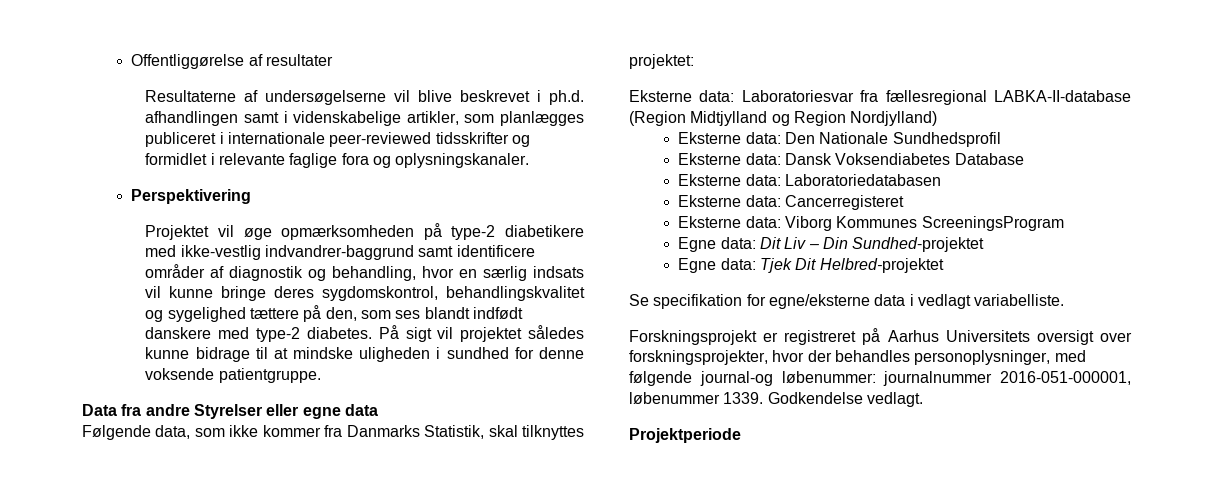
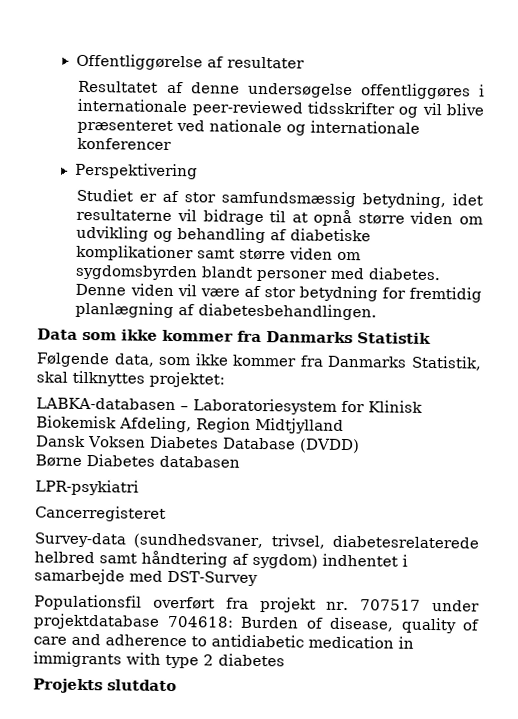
- Resultaterne af undersøgelserne vil blive beskrevet i ph.d. afhandlingen samt i videnskabelige artikler, som planlægges publiceret i internationale peer-reviewed tidsskrifter og formidlet i relevante faglige fora og oplysningskanaler.
+ Resultatet af denne undersøgelse offentliggøres i internationale peer-reviewed tidsskrifter og vil blive præsenteret ved nationale og internationale konferencer
  Perspektivering
- Projektet vil øge opmærksomheden på type-2 diabetikere med ikke-vestlig indvandrer-baggrund samt identificere områder af diagnostik og behandling, hvor en særlig indsats vil kunne bringe deres sygdomskontrol, behandlingskvalitet og sygelighed tættere på den, som ses blandt indfødt danskere med type-2 diabetes. På sigt vil projektet således kunne bidrage til at mindske uligheden i sundhed for denne voksende patientgruppe.
- Data fra andre Styrelser eller egne data
+ Studiet er af stor samfundsmæssig betydning, idet resultaterne vil bidrage til at opnå større viden om udvikling og behandling af diabetiske komplikationer samt større viden om sygdomsbyrden blandt personer med diabetes. Denne viden vil være af stor betydning for fremtidig planlægning af diabetesbehandlingen.
+ Data som ikke kommer fra Danmarks Statistik
- Eksterne data: Laboratoriesvar fra fællesregional LABKA-II-database (Region Midtjylland og Region Nordjylland)
- Eksterne data: Den Nationale Sundhedsprofil
- Eksterne data: Dansk Voksendiabetes Database
- Eksterne data: Laboratoriedatabasen
- Eksterne data: Cancerregisteret
- Eksterne data: Viborg Kommunes ScreeningsProgram
- Egne data: Dit Liv – Din Sundhed-projektet
- Egne data: Tjek Dit Helbred-projektet
- Se specifikation for egne/eksterne data i vedlagt variabelliste.
- Forskningsprojekt er registreret på Aarhus Universitets oversigt over forskningsprojekter, hvor der behandles personoplysninger, med følgende journal-og løbenummer: journalnummer 2016-051-000001, løbenummer 1339. Godkendelse vedlagt.
- Projektperiode
+ LABKA-databasen – Laboratoriesystem for Klinisk Biokemisk Afdeling, Region Midtjylland
+ Dansk Voksen Diabetes Database (DVDD)
+ Børne Diabetes databasen
+ LPR-psykiatri
+ Cancerregisteret
+ Survey-data (sundhedsvaner, trivsel, diabetesrelaterede helbred samt håndtering af sygdom) indhentet i samarbejde med DST-Survey
+ Populationsfil overført fra projekt nr. 707517 under projektdatabase 704618: Burden of disease, quality of care and adherence to antidiabetic medication in immigrants with type 2 diabetes
+ Projekts slutdato

